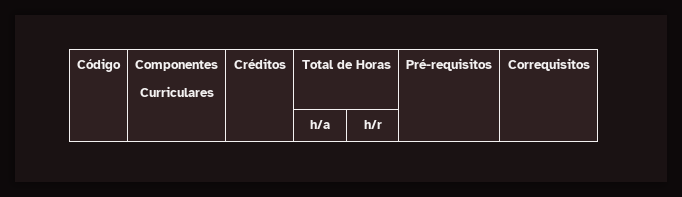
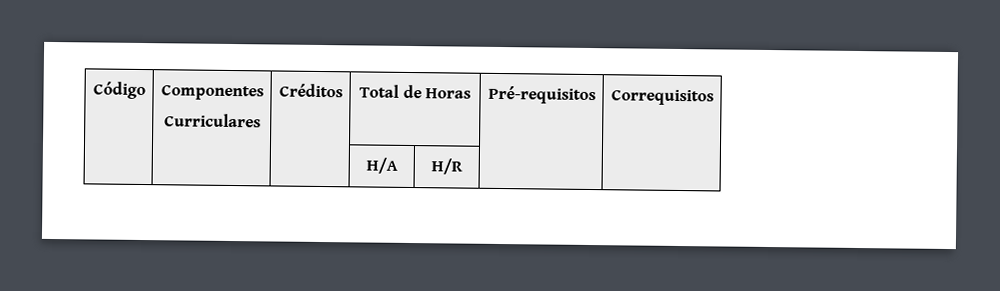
- | | | h/a | h/r | |
+ | | | H/A | H/R | |

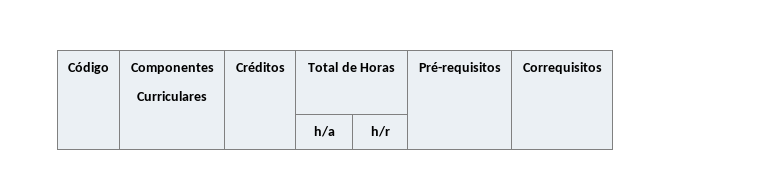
- | | | H/A | H/R | |
+ | | | h/a | h/r | |

